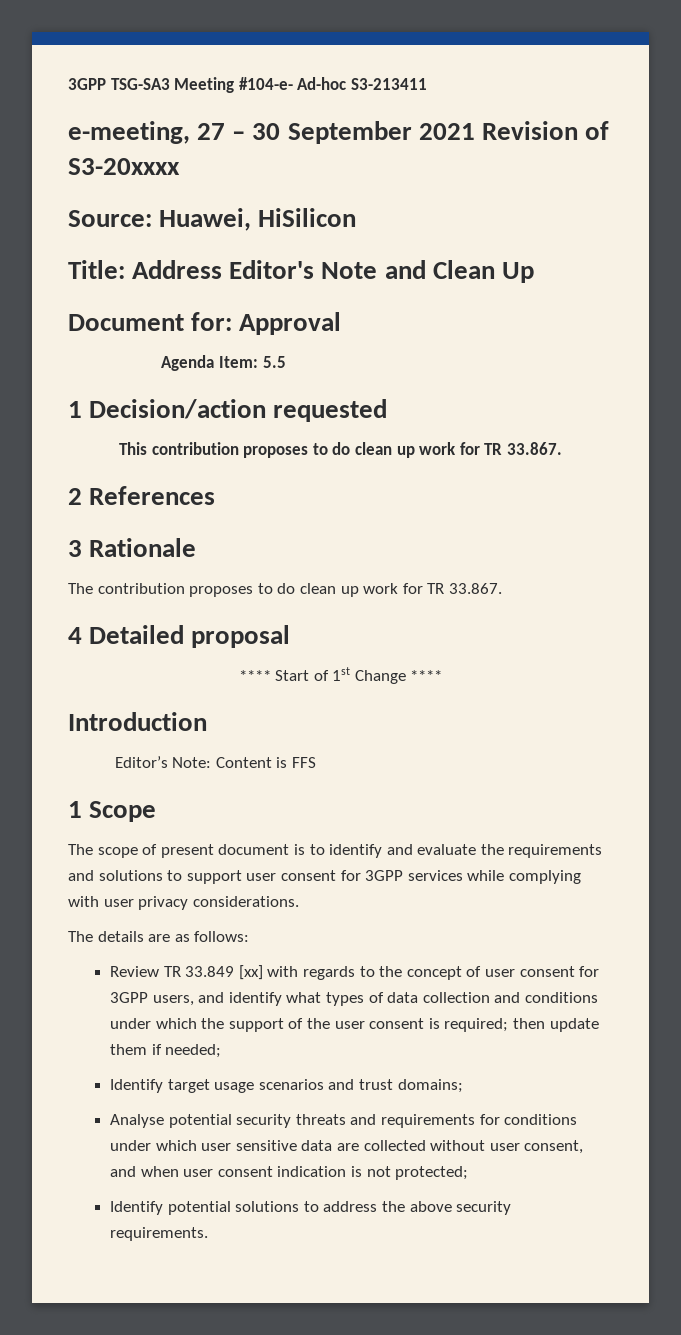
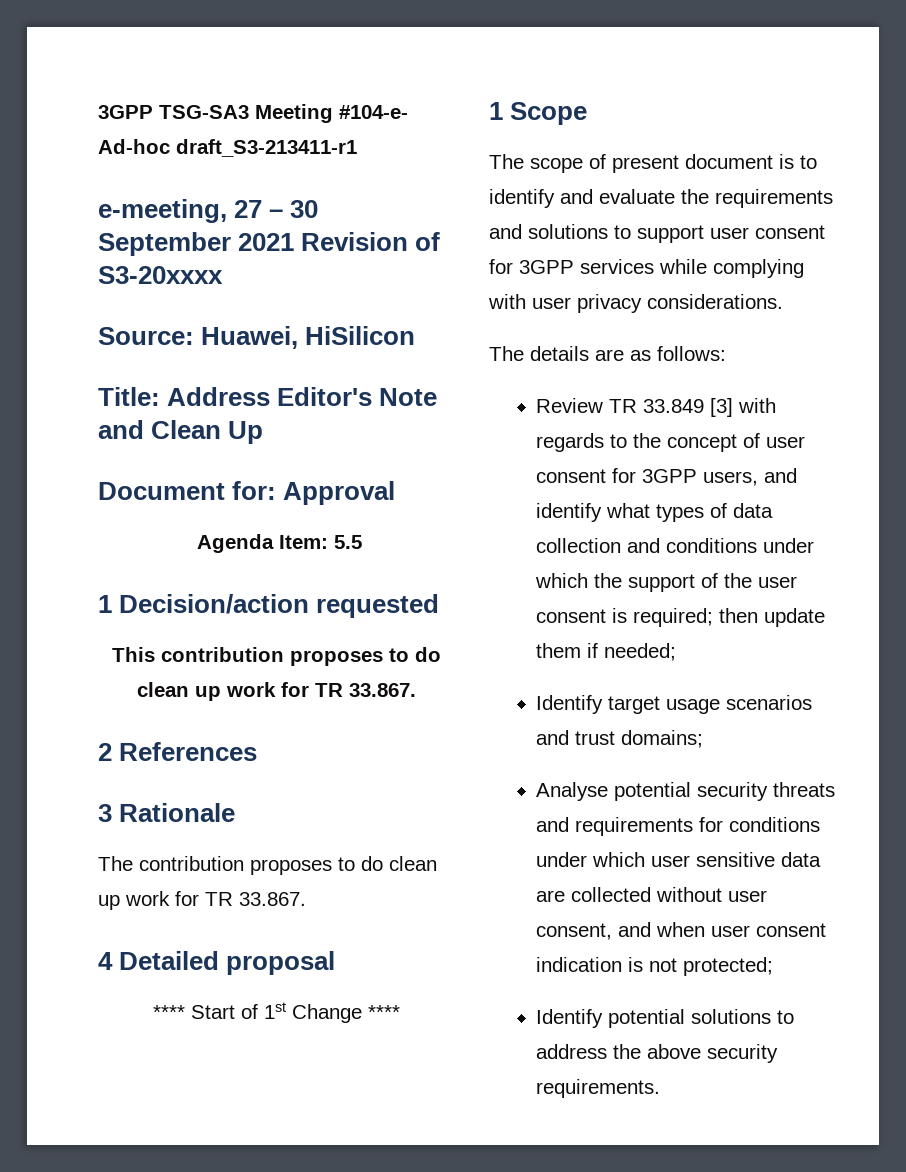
- 3GPP TSG-SA3 Meeting #104-e- Ad-hoc S3-213411
+ 3GPP TSG-SA3 Meeting #104-e- Ad-hoc draft_S3-213411-r1
- Introduction
- Editor’s Note: Content is FFS
- Review TR 33.849 [xx] with regards to the concept of user consent for 3GPP users, and identify what types of data collection and conditions under which the support of the user consent is required; then update them if needed;
+ Review TR 33.849 [3] with regards to the concept of user consent for 3GPP users, and identify what types of data collection and conditions under which the support of the user consent is required; then update them if needed;

